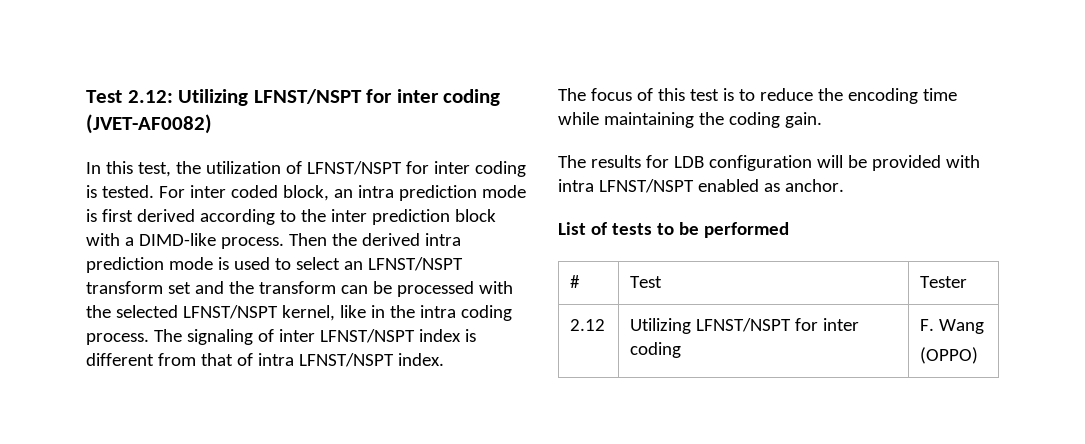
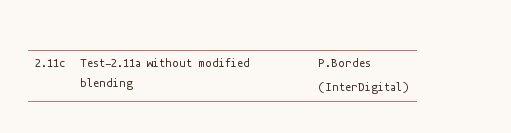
- Test 2.12: Utilizing LFNST/NSPT for inter coding (JVET-AF0082)
- In this test, the utilization of LFNST/NSPT for inter coding is tested. For inter coded block, an intra prediction mode is first derived according to the inter prediction block with a DIMD-like process. Then the derived intra prediction mode is used to select an LFNST/NSPT transform set and the transform can be processed with the selected LFNST/NSPT kernel, like in the intra coding process. The signaling of inter LFNST/NSPT index is different from that of intra LFNST/NSPT index.
- The focus of this test is to reduce the encoding time while maintaining the coding gain.
- The results for LDB configuration will be provided with intra LFNST/NSPT enabled as anchor.
- List of tests to be performed
- # | Test | Tester
- 2.12 | Utilizing LFNST/NSPT for inter coding | F. Wang
- (OPPO)
+ 2.11c | Test-2.11a without modified blending | P.Bordes
+ (InterDigital)

